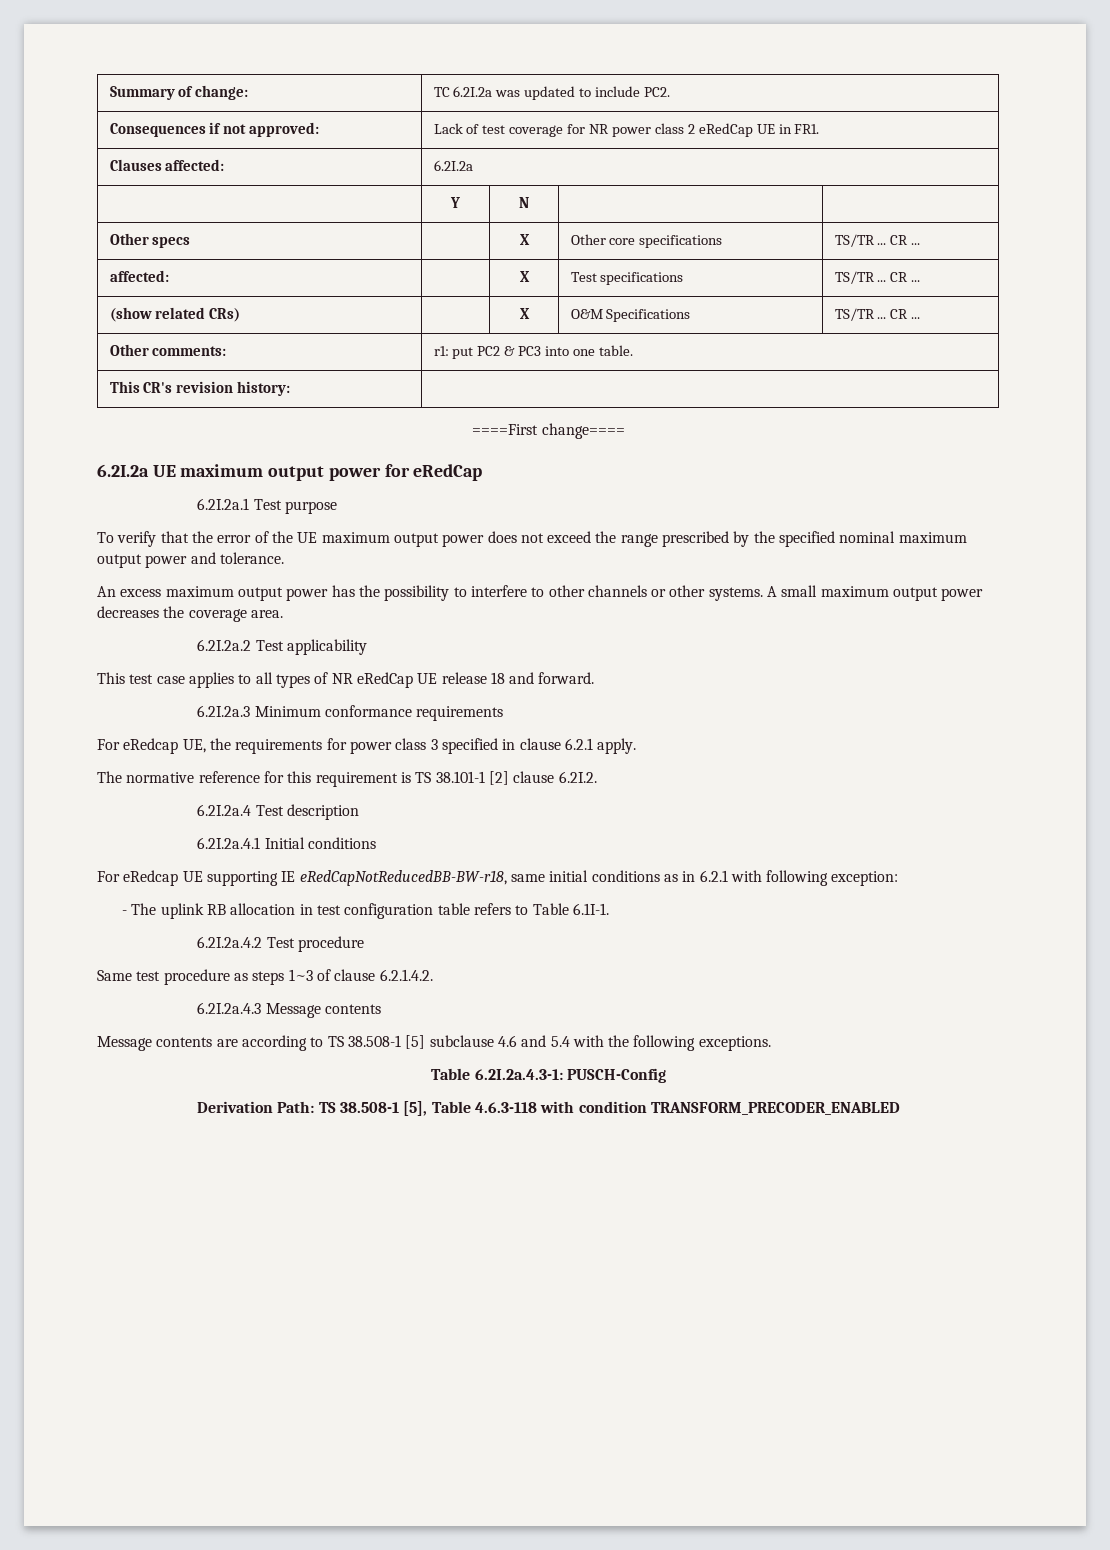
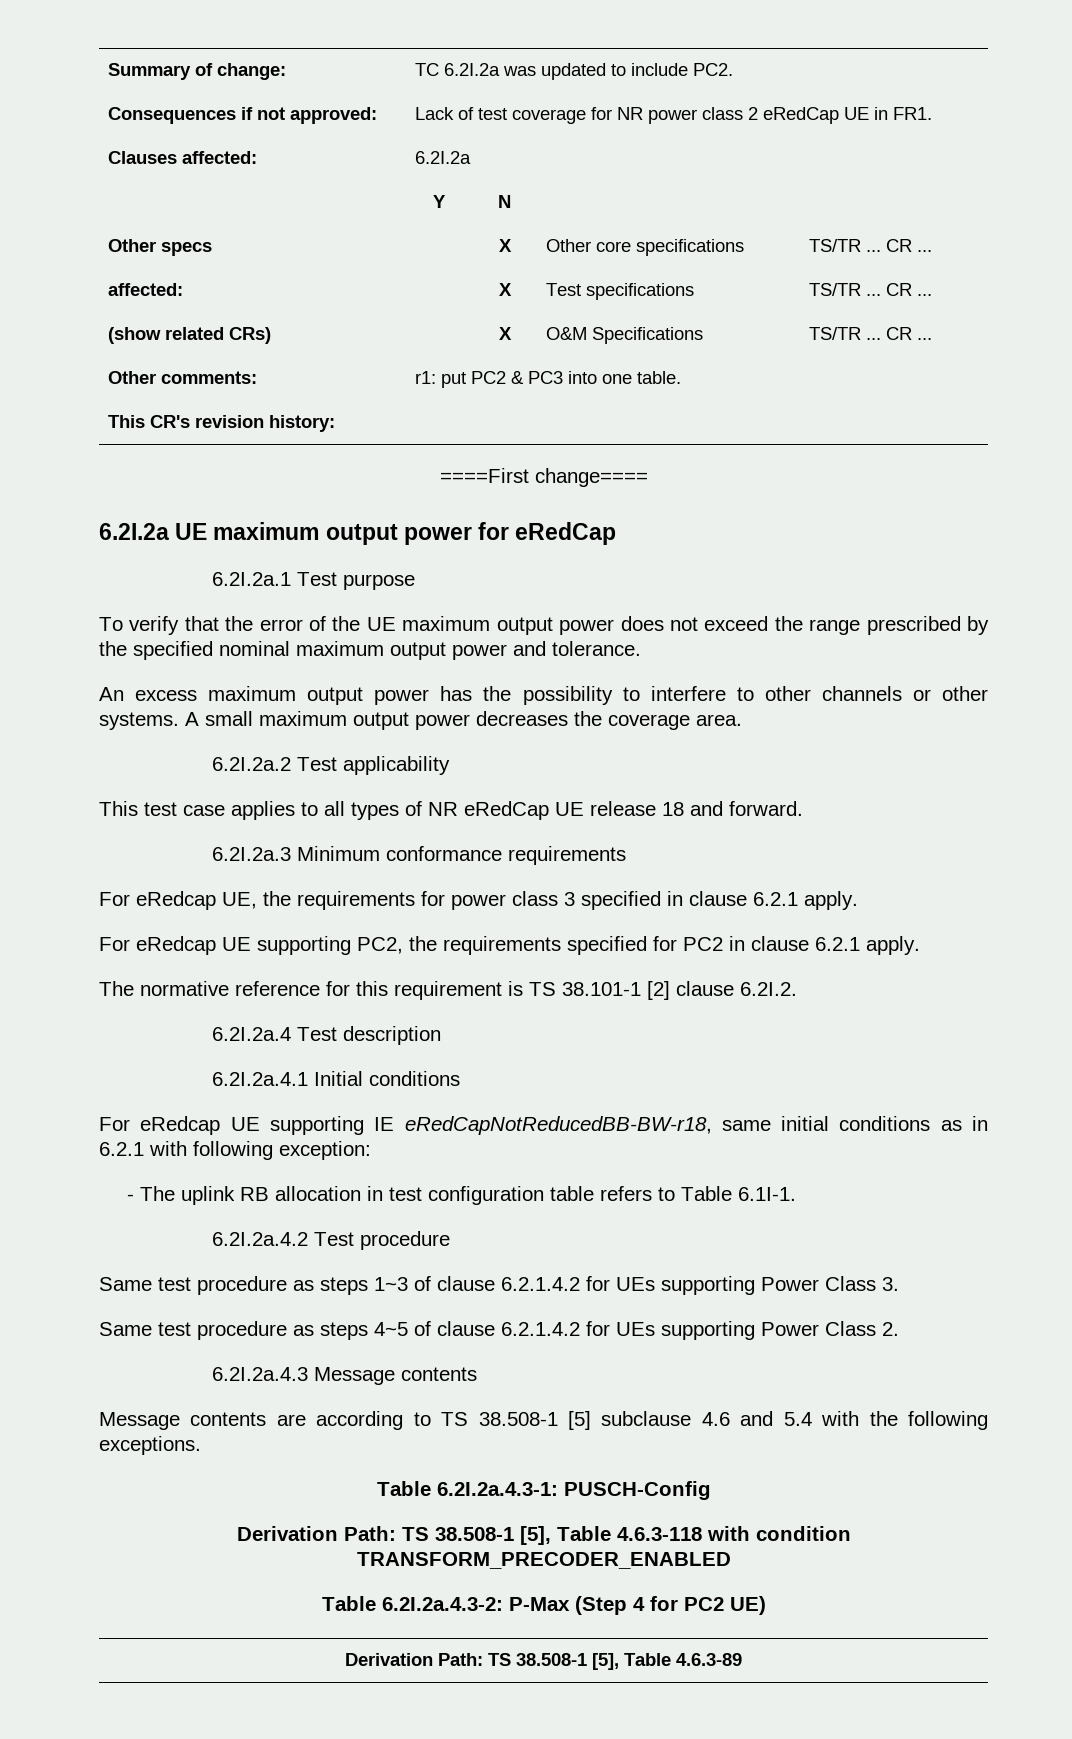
+ For eRedcap UE supporting PC2, the requirements specified for PC2 in clause 6.2.1 apply.
- Same test procedure as steps 1~3 of clause 6.2.1.4.2.
+ Same test procedure as steps 1~3 of clause 6.2.1.4.2 for UEs supporting Power Class 3.
+ Same test procedure as steps 4~5 of clause 6.2.1.4.2 for UEs supporting Power Class 2.
+ Table 6.2I.2a.4.3-2: P-Max (Step 4 for PC2 UE)
+ Derivation Path: TS 38.508-1 [5], Table 4.6.3-89

